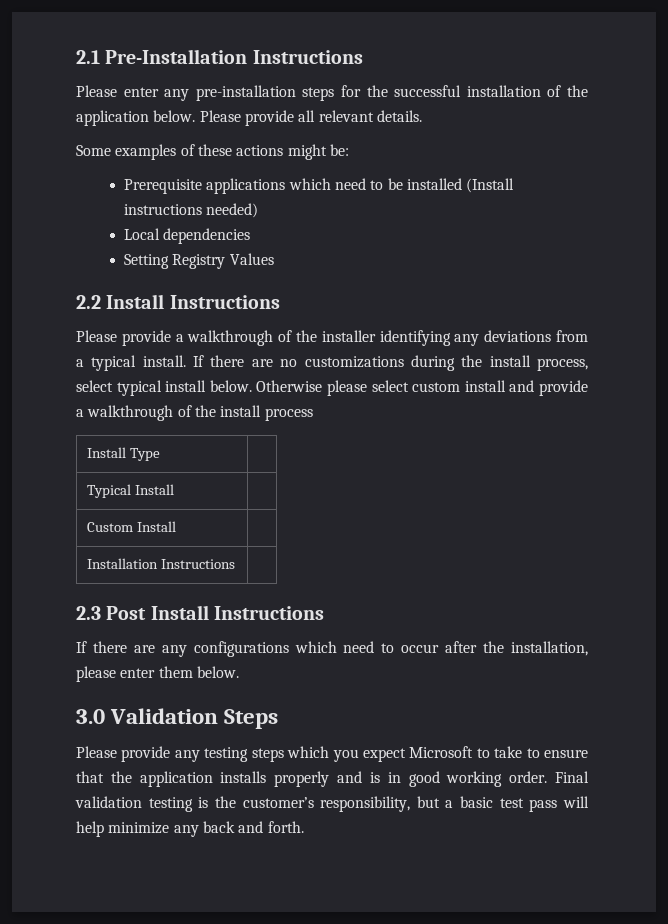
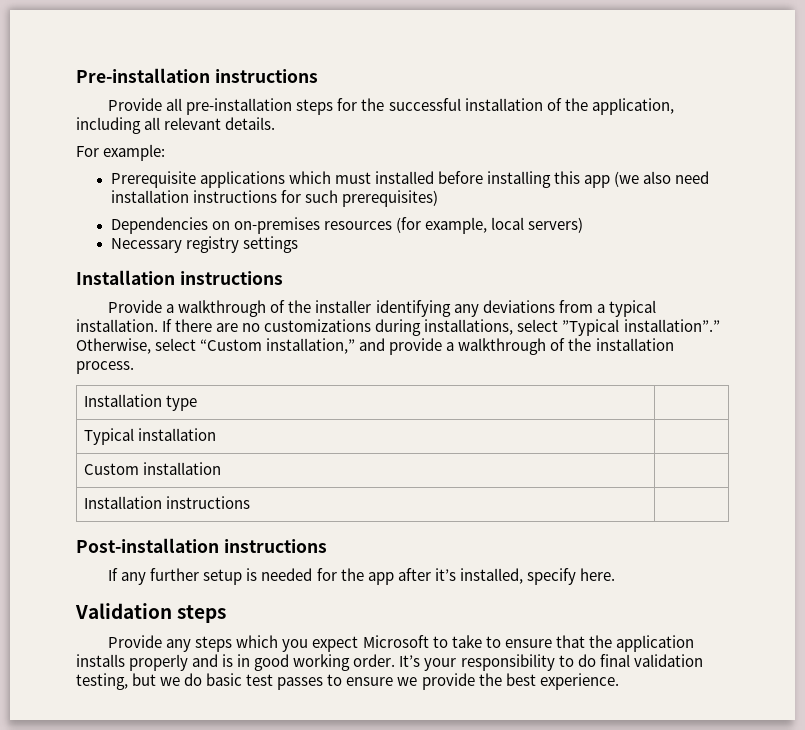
- 2.1 Pre-Installation Instructions
- Please enter any pre-installation steps for the successful installation of the application below. Please provide all relevant details.
+ Pre-installation instructions
+ Provide all pre-installation steps for the successful installation of the application, including all relevant details.
- Some examples of these actions might be:
- Prerequisite applications which need to be installed (Install instructions needed)
- Local dependencies
- Setting Registry Values
- 2.2 Install Instructions
- Please provide a walkthrough of the installer identifying any deviations from a typical install.
+ For example:
+ Prerequisite applications which must installed before installing this app (we also need installation instructions for such prerequisites)
+ Dependencies on on-premises resources (for example, local servers)
+ Necessary registry settings
+ Installation instructions
+ Provide a walkthrough of the installer identifying any deviations from a typical installation.
- If there are no customizations during the install process, select typical install below. Otherwise please select custom install and provide a walkthrough of the install process
- Install Type |
+ If there are no customizations during installations, select ”Typical installation”.” Otherwise, select “Custom installation,” and provide a walkthrough of the installation process.
+ Installation type |
- Typical Install |
+ Typical installation |
- Custom Install |
- Installation Instructions |
- 2.3 Post Install Instructions
- If there are any configurations which need to occur after the installation, please enter them below.
- 3.0 Validation Steps
- Please provide any testing steps which you expect Microsoft to take to ensure that the application installs properly and is in good working order.
+ Custom installation |
+ Installation instructions |
+ Post-installation instructions
+ If any further setup is needed for the app after it’s installed, specify here.
+ Validation steps
+ Provide any steps which you expect Microsoft to take to ensure that the application installs properly and is in good working order.
- Final validation testing is the customer’s responsibility, but a basic test pass will help minimize any back and forth.
+ It’s your responsibility to do final validation testing, but we do basic test passes to ensure we provide the best experience.

